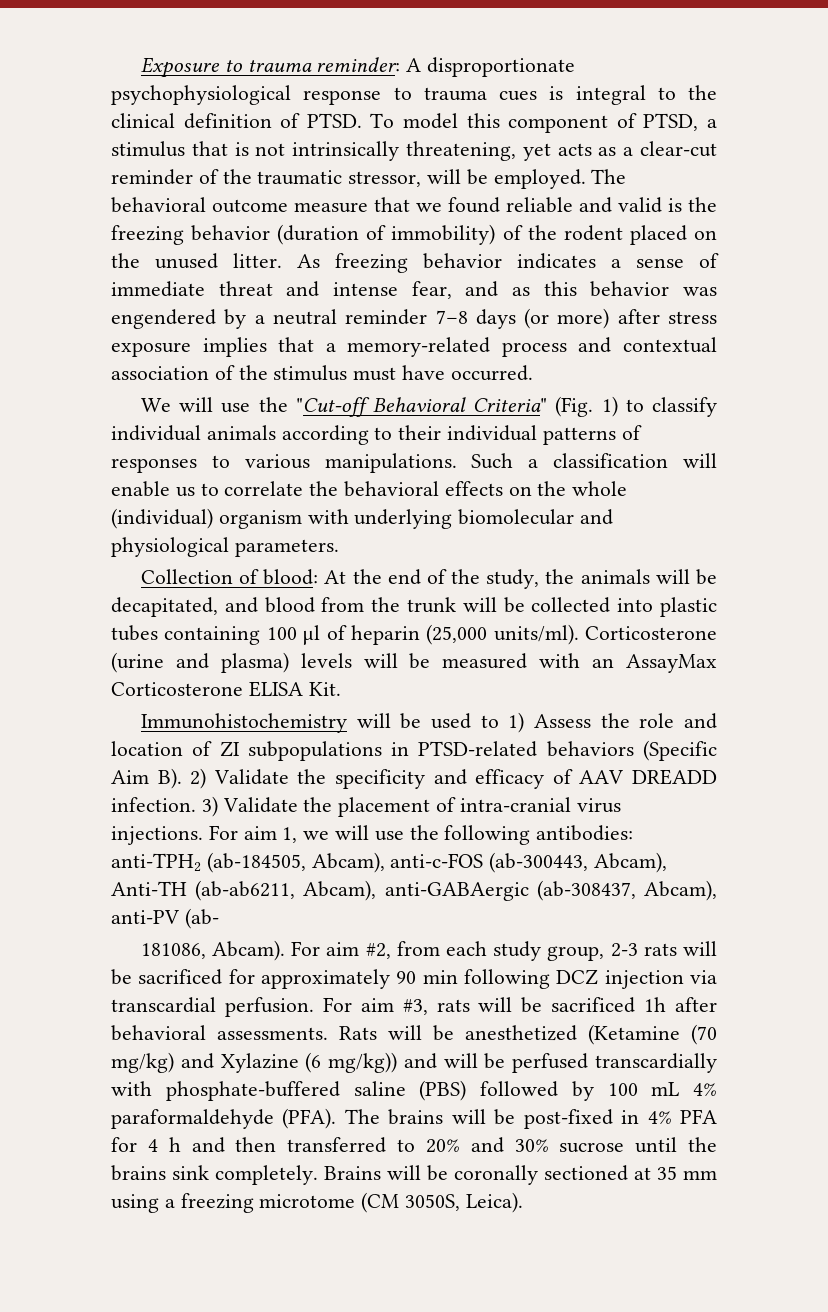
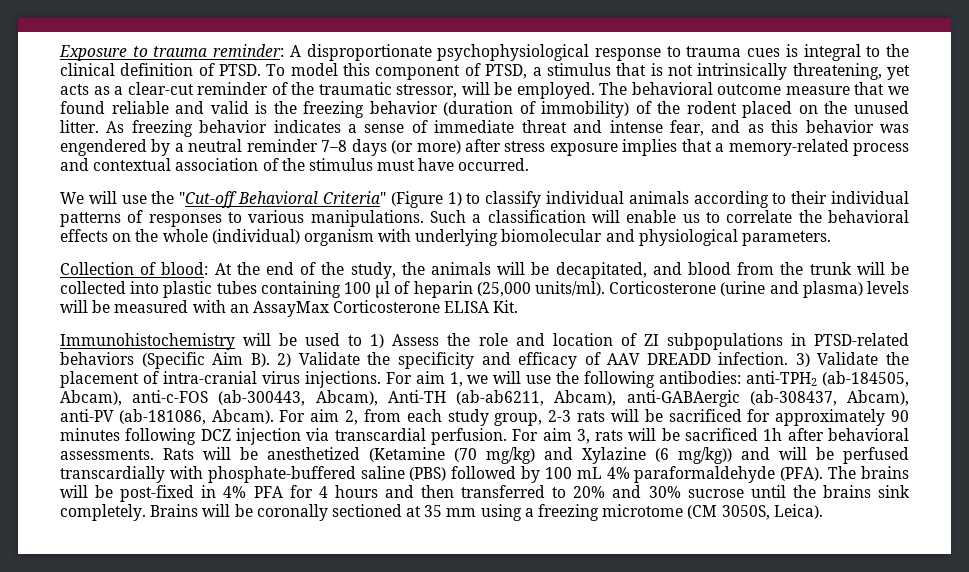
- We will use the "Cut-off Behavioral Criteria" (Fig. 1) to classify individual animals according to their individual patterns of responses to various manipulations.
+ We will use the "Cut-off Behavioral Criteria" (Figure 1) to classify individual animals according to their individual patterns of responses to various manipulations.
- For aim 1, we will use the following antibodies: anti-TPH2 (ab-184505, Abcam), anti-c-FOS (ab-300443, Abcam), Anti-TH (ab-ab6211, Abcam), anti-GABAergic (ab-308437, Abcam), anti-PV (ab-
- 181086, Abcam).
+ For aim 1, we will use the following antibodies: anti-TPH2 (ab-184505, Abcam), anti-c-FOS (ab-300443, Abcam), Anti-TH (ab-ab6211, Abcam), anti-GABAergic (ab-308437, Abcam), anti-PV (ab-181086, Abcam).
- For aim #2, from each study group, 2-3 rats will be sacrificed for approximately 90 min following DCZ injection via transcardial perfusion.
+ For aim 2, from each study group, 2-3 rats will be sacrificed for approximately 90 minutes following DCZ injection via transcardial perfusion.
- For aim #3, rats will be sacrificed 1h after behavioral assessments.
+ For aim 3, rats will be sacrificed 1h after behavioral assessments.
- The brains will be post-fixed in 4% PFA for 4 h and then transferred to 20% and 30% sucrose until the brains sink completely.
+ The brains will be post-fixed in 4% PFA for 4 hours and then transferred to 20% and 30% sucrose until the brains sink completely.

